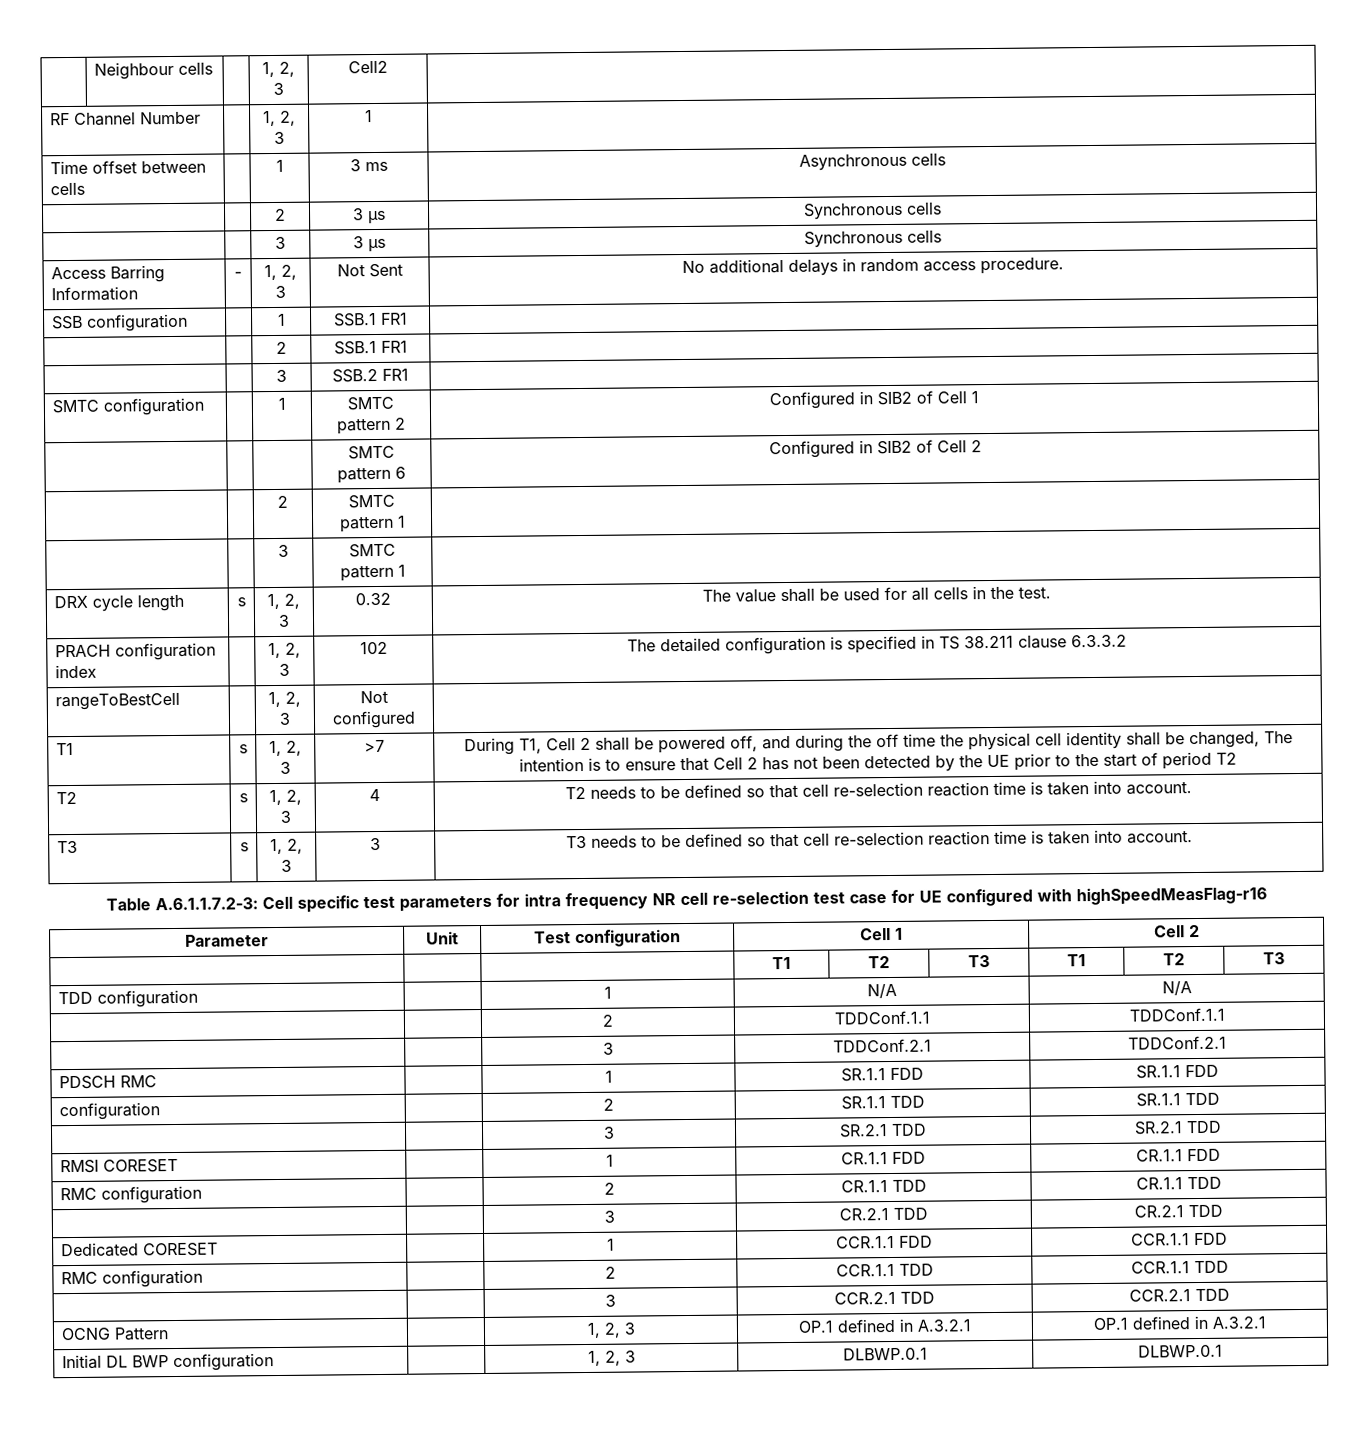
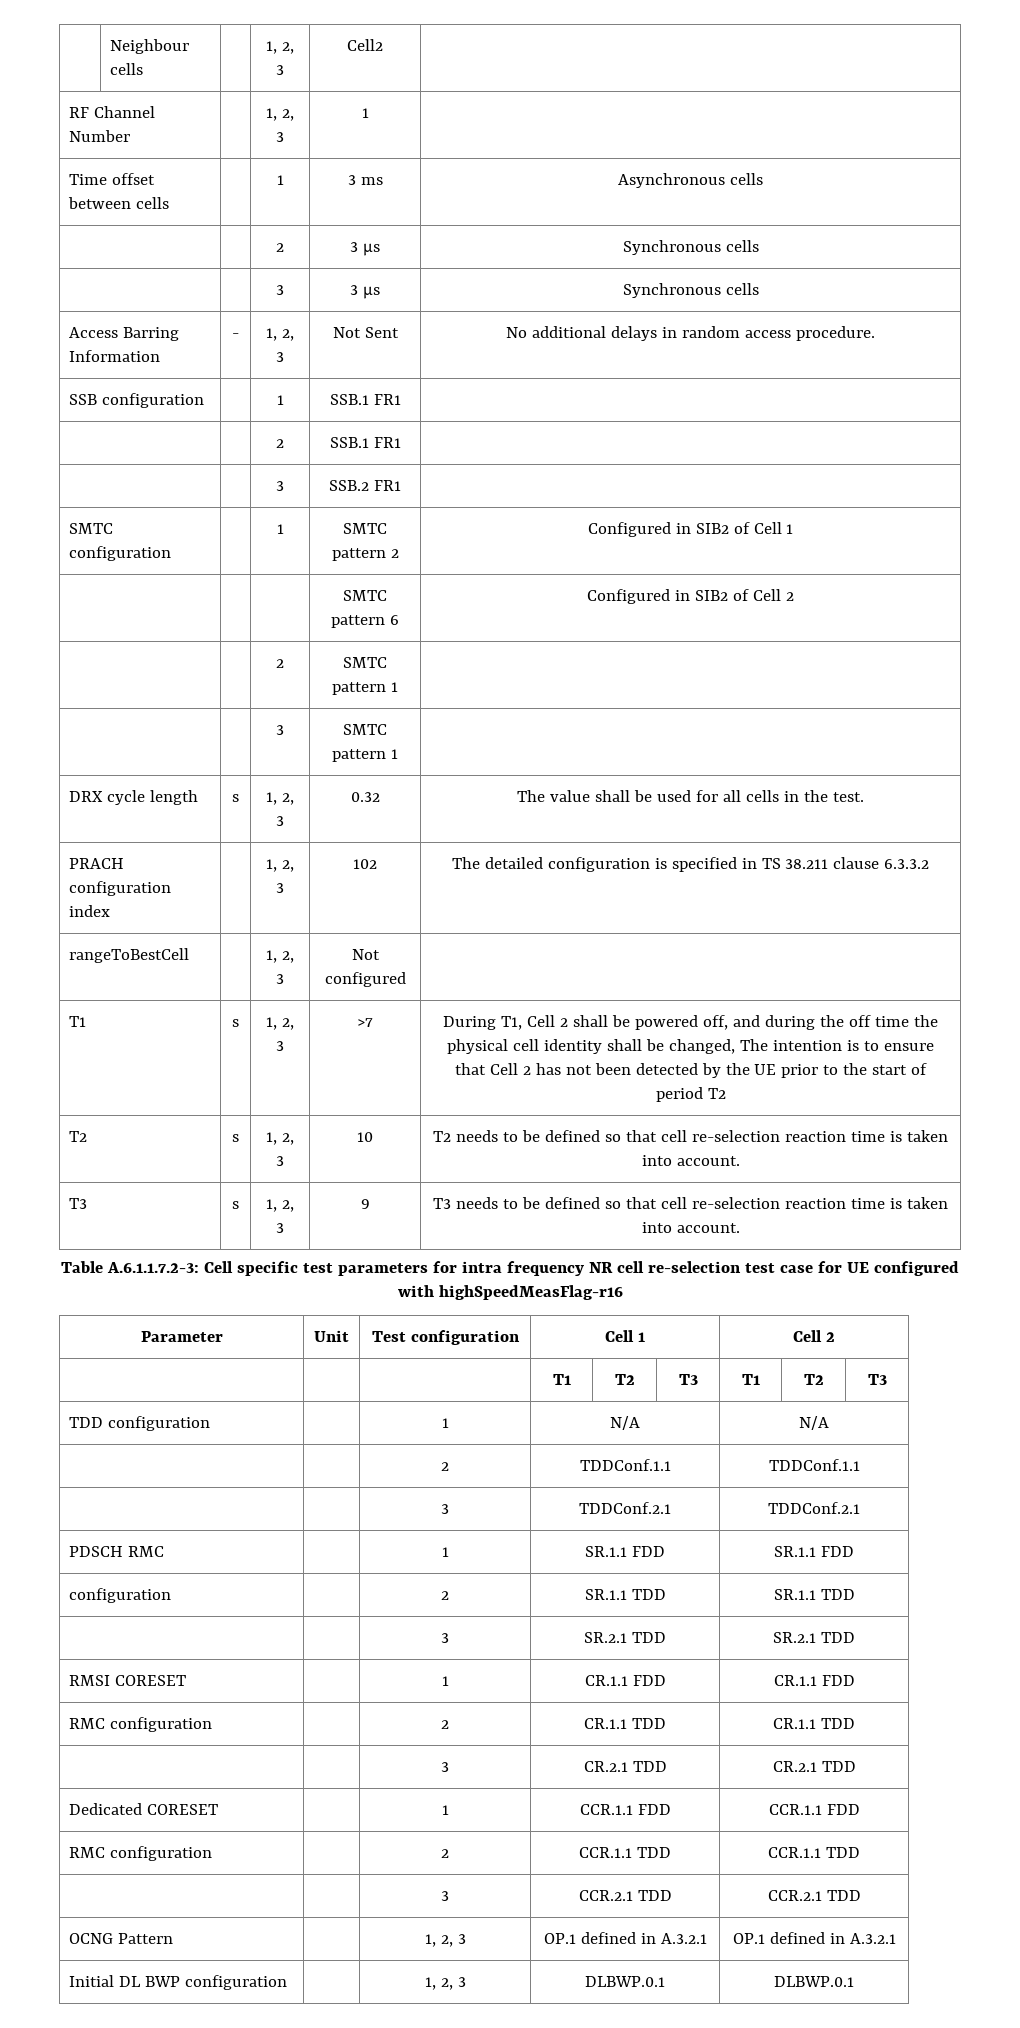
- T2 | s | 1, 2, 3 | 4 | T2 needs to be defined so that cell re-selection reaction time is taken into account.
+ T2 | s | 1, 2, 3 | 10 | T2 needs to be defined so that cell re-selection reaction time is taken into account.
- T3 | s | 1, 2, 3 | 3 | T3 needs to be defined so that cell re-selection reaction time is taken into account.
+ T3 | s | 1, 2, 3 | 9 | T3 needs to be defined so that cell re-selection reaction time is taken into account.

